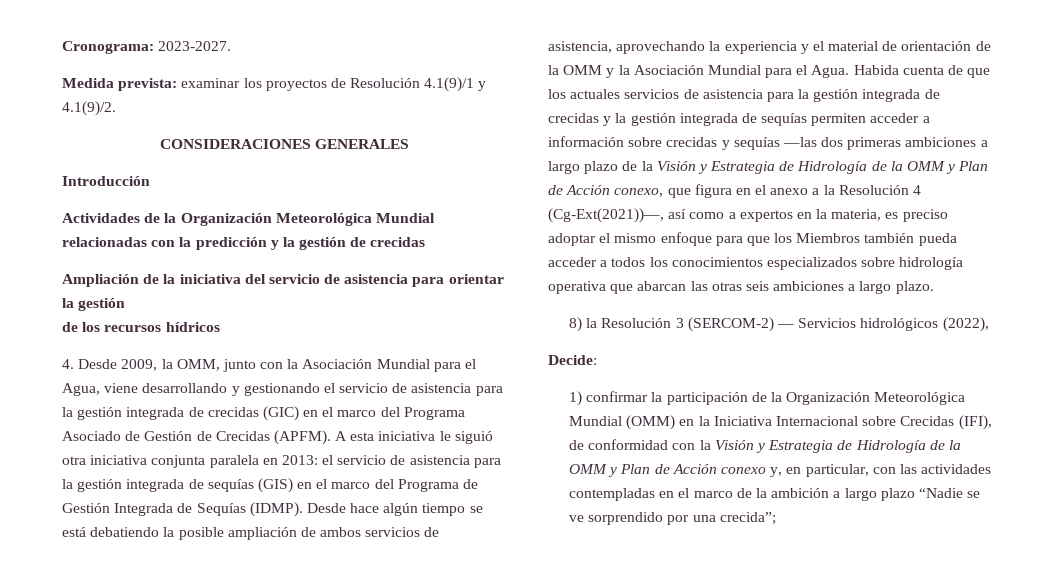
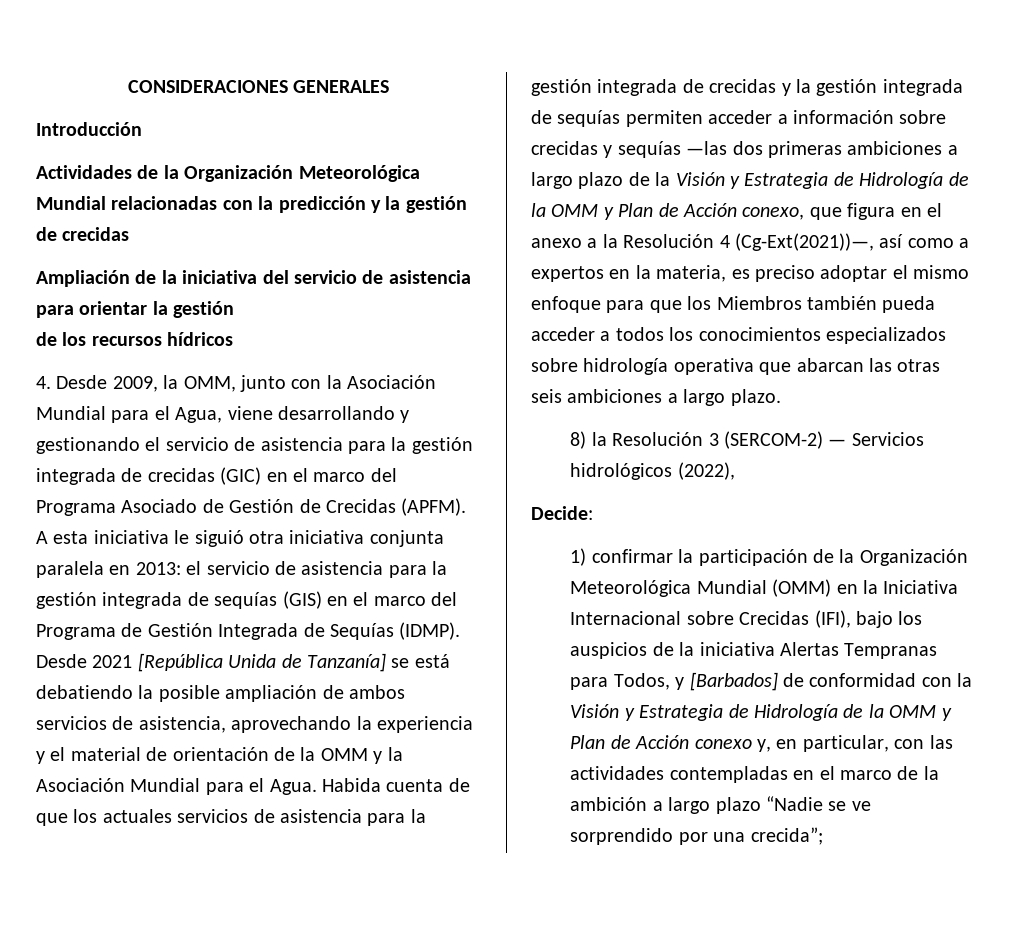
- Cronograma: 2023-2027.
- Medida prevista: examinar los proyectos de Resolución 4.1(9)/1 y 4.1(9)/2.
- Desde hace algún tiempo se está debatiendo la posible ampliación de ambos servicios de asistencia, aprovechando la experiencia y el material de orientación de la OMM y la Asociación Mundial para el Agua.
+ Desde 2021 [República Unida de Tanzanía] se está debatiendo la posible ampliación de ambos servicios de asistencia, aprovechando la experiencia y el material de orientación de la OMM y la Asociación Mundial para el Agua.
- 1) confirmar la participación de la Organización Meteorológica Mundial (OMM) en la Iniciativa Internacional sobre Crecidas (IFI), de conformidad con la Visión y Estrategia de Hidrología de la OMM y Plan de Acción conexo y, en particular, con las actividades contempladas en el marco de la ambición a largo plazo “Nadie se ve sorprendido por una crecida”;
+ 1) confirmar la participación de la Organización Meteorológica Mundial (OMM) en la Iniciativa Internacional sobre Crecidas (IFI), bajo los auspicios de la iniciativa Alertas Tempranas para Todos, y [Barbados] de conformidad con la Visión y Estrategia de Hidrología de la OMM y Plan de Acción conexo y, en particular, con las actividades contempladas en el marco de la ambición a largo plazo “Nadie se ve sorprendido por una crecida”;

